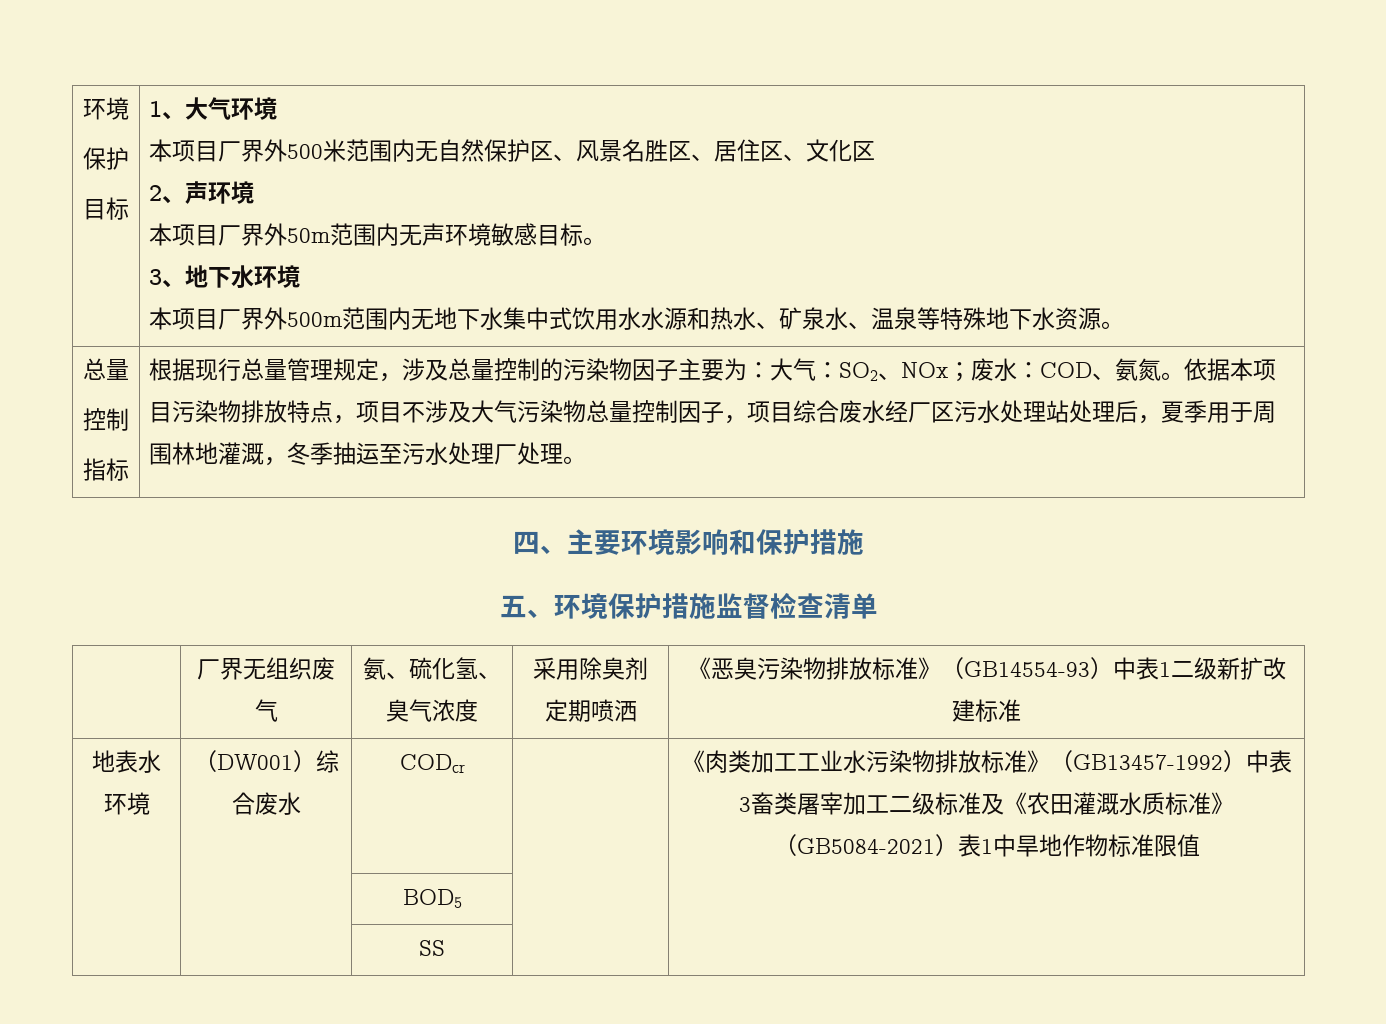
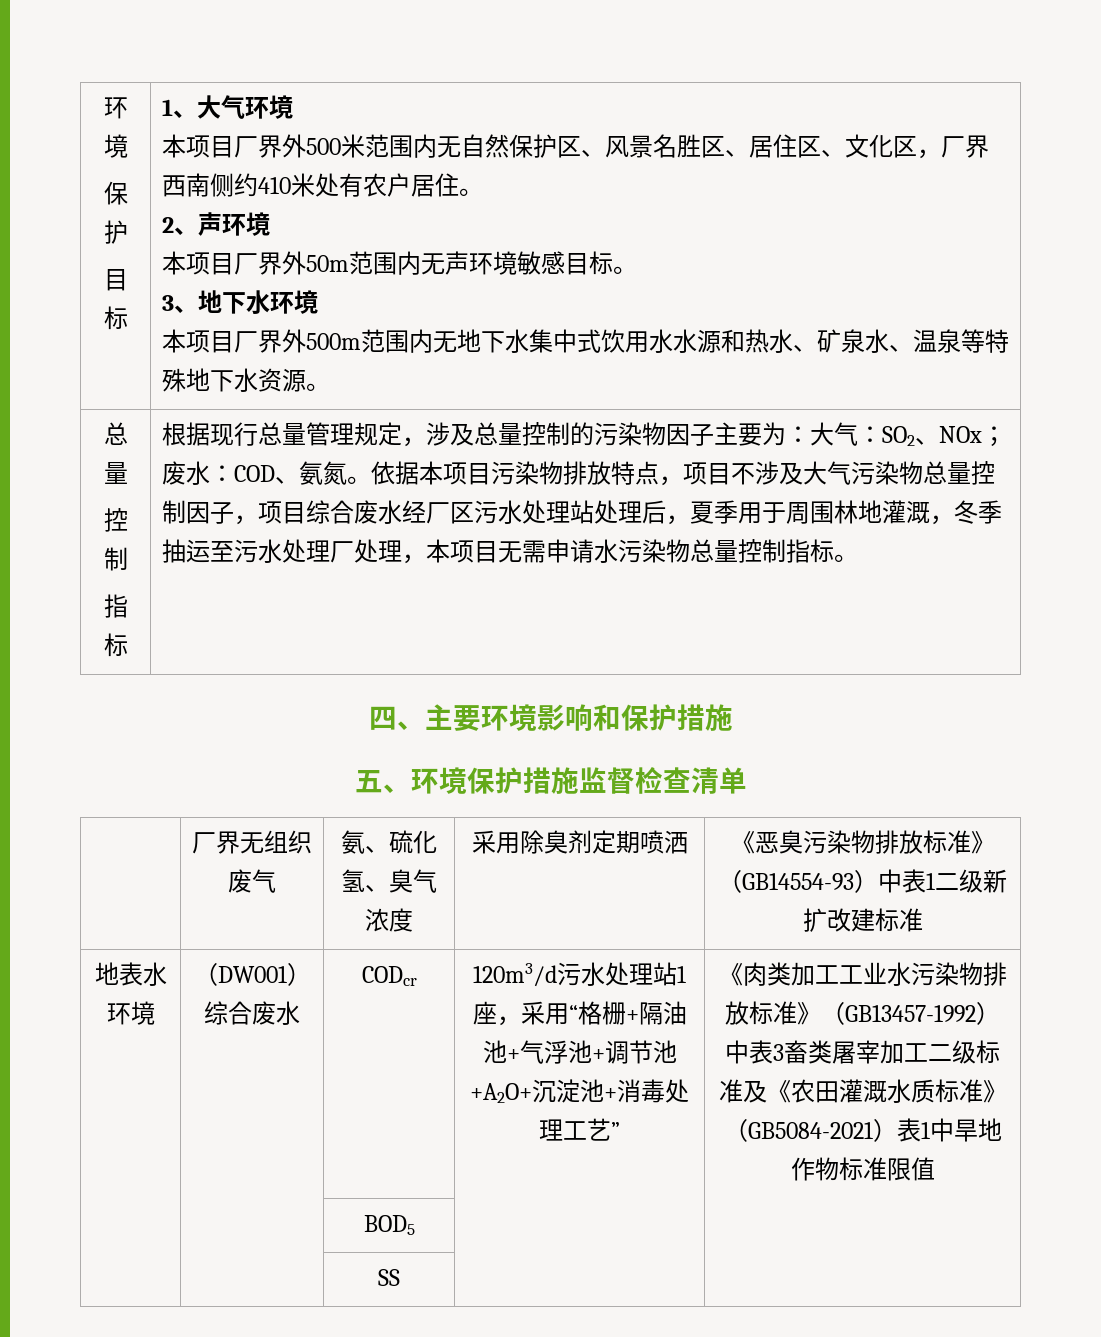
- 本项目厂界外500米范围内无自然保护区、风景名胜区、居住区、文化区
+ 本项目厂界外500米范围内无自然保护区、风景名胜区、居住区、文化区，厂界西南侧约410米处有农户居住。
- 依据本项目污染物排放特点，项目不涉及大气污染物总量控制因子，项目综合废水经厂区污水处理站处理后，夏季用于周围林地灌溉，冬季抽运至污水处理厂处理。
+ 依据本项目污染物排放特点，项目不涉及大气污染物总量控制因子，项目综合废水经厂区污水处理站处理后，夏季用于周围林地灌溉，冬季抽运至污水处理厂处理，本项目无需申请水污染物总量控制指标。
+ 120m3/d污水处理站1座，采用“格栅+隔油池+气浮池+调节池+A2O+沉淀池+消毒处理工艺”

